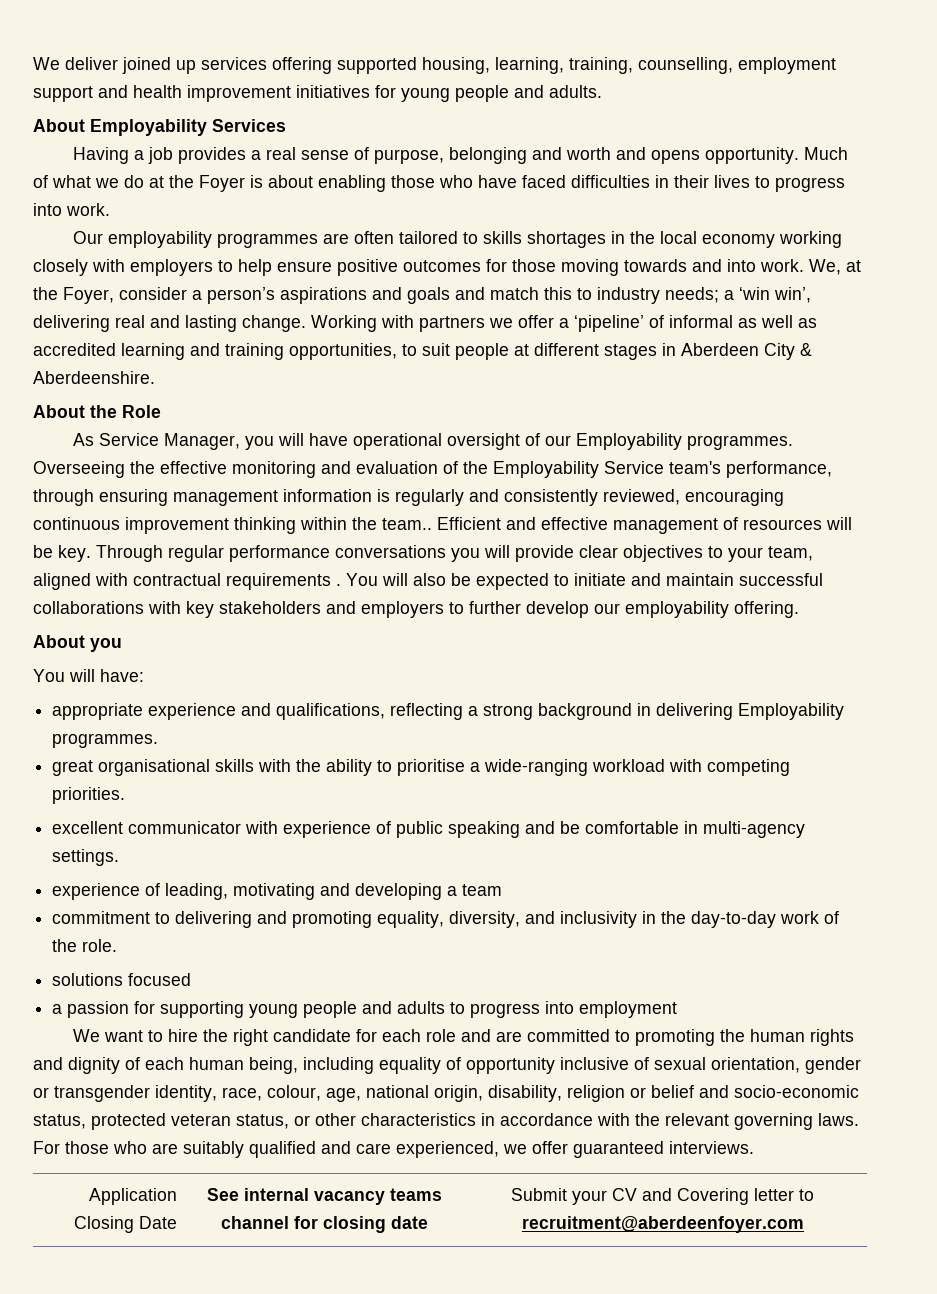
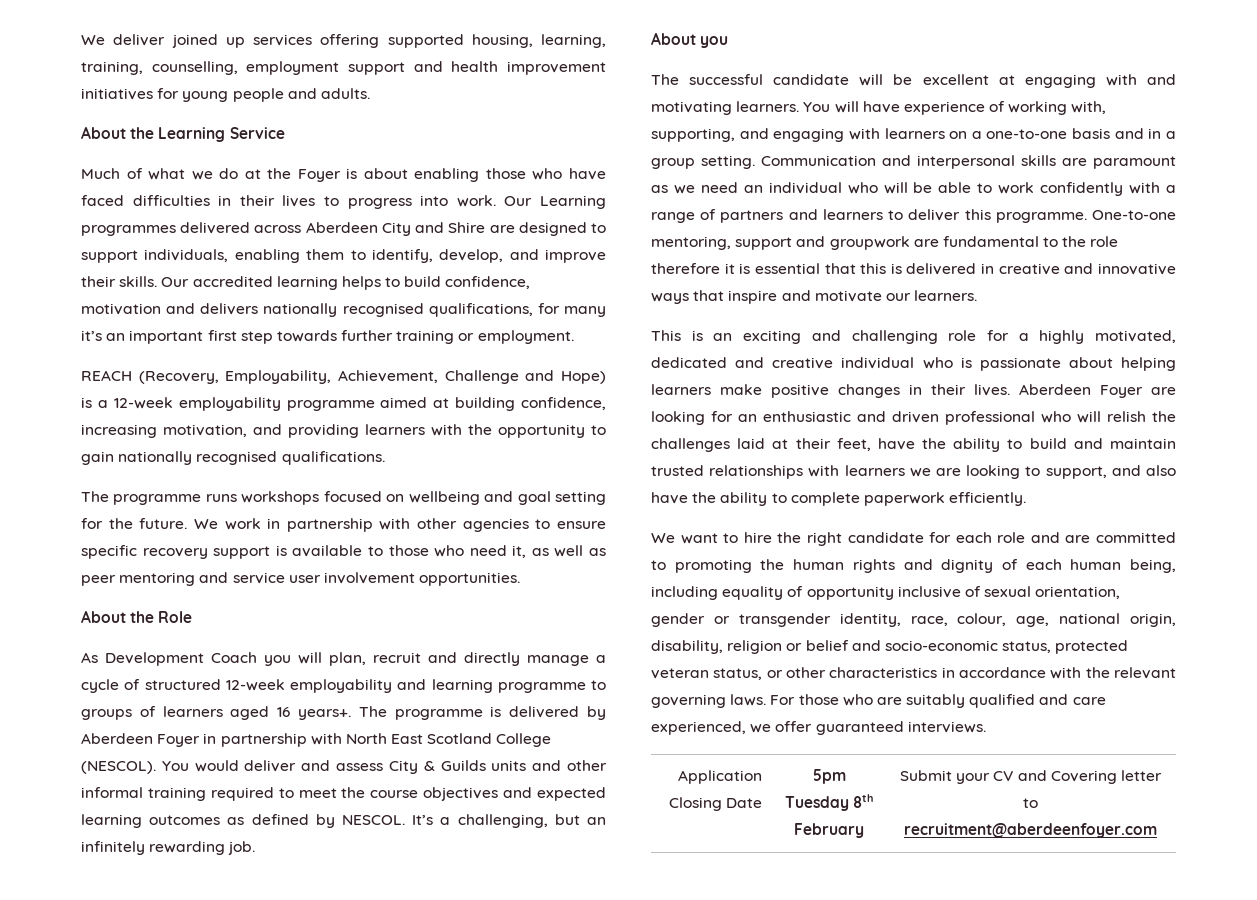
- About Employability Services
- Having a job provides a real sense of purpose, belonging and worth and opens opportunity. Much of what we do at the Foyer is about enabling those who have faced difficulties in their lives to progress into work.
- Our employability programmes are often tailored to skills shortages in the local economy working closely with employers to help ensure positive outcomes for those moving towards and into work. We, at the Foyer, consider a person’s aspirations and goals and match this to industry needs; a ‘win win’, delivering real and lasting change. Working with partners we offer a ‘pipeline’ of informal as well as accredited learning and training opportunities, to suit people at different stages in Aberdeen City & Aberdeenshire.
+ About the Learning Service
+ Much of what we do at the Foyer is about enabling those who have faced difficulties in their lives to progress into work. Our Learning programmes delivered across Aberdeen City and Shire are designed to support individuals, enabling them to identify, develop, and improve their skills. Our accredited learning helps to build confidence, motivation and delivers nationally recognised qualifications, for many it’s an important first step towards further training or employment.
+ REACH (Recovery, Employability, Achievement, Challenge and Hope) is a 12-week employability programme aimed at building confidence, increasing motivation, and providing learners with the opportunity to gain nationally recognised qualifications.
+ The programme runs workshops focused on wellbeing and goal setting for the future. We work in partnership with other agencies to ensure specific recovery support is available to those who need it, as well as peer mentoring and service user involvement opportunities.
  About the Role
- As Service Manager, you will have operational oversight of our Employability programmes. Overseeing the effective monitoring and evaluation of the Employability Service team's performance, through ensuring management information is regularly and consistently reviewed, encouraging continuous improvement thinking within the team.. Efficient and effective management of resources will be key. Through regular performance conversations you will provide clear objectives to your team, aligned with contractual requirements . You will also be expected to initiate and maintain successful collaborations with key stakeholders and employers to further develop our employability offering.
+ As Development Coach you will plan, recruit and directly manage a cycle of structured 12-week employability and learning programme to groups of learners aged 16 years+. The programme is delivered by Aberdeen Foyer in partnership with North East Scotland College (NESCOL). You would deliver and assess City & Guilds units and other informal training required to meet the course objectives and expected learning outcomes as defined by NESCOL. It’s a challenging, but an infinitely rewarding job.
  About you
- You will have:
- appropriate experience and qualifications, reflecting a strong background in delivering Employability programmes.
- great organisational skills with the ability to prioritise a wide-ranging workload with competing priorities.
- excellent communicator with experience of public speaking and be comfortable in multi-agency settings.
- experience of leading, motivating and developing a team
- commitment to delivering and promoting equality, diversity, and inclusivity in the day-to-day work of the role.
- solutions focused
- a passion for supporting young people and adults to progress into employment
+ The successful candidate will be excellent at engaging with and motivating learners. You will have experience of working with, supporting, and engaging with learners on a one-to-one basis and in a group setting. Communication and interpersonal skills are paramount as we need an individual who will be able to work confidently with a range of partners and learners to deliver this programme. One-to-one mentoring, support and groupwork are fundamental to the role therefore it is essential that this is delivered in creative and innovative ways that inspire and motivate our learners.
+ This is an exciting and challenging role for a highly motivated, dedicated and creative individual who is passionate about helping learners make positive changes in their lives. Aberdeen Foyer are looking for an enthusiastic and driven professional who will relish the challenges laid at their feet, have the ability to build and maintain trusted relationships with learners we are looking to support, and also have the ability to complete paperwork efficiently.
- Application Closing Date | See internal vacancy teams channel for closing date | Submit your CV and Covering letter to recruitment@aberdeenfoyer.com
+ Application Closing Date | 5pm Tuesday 8th February | Submit your CV and Covering letter to recruitment@aberdeenfoyer.com

